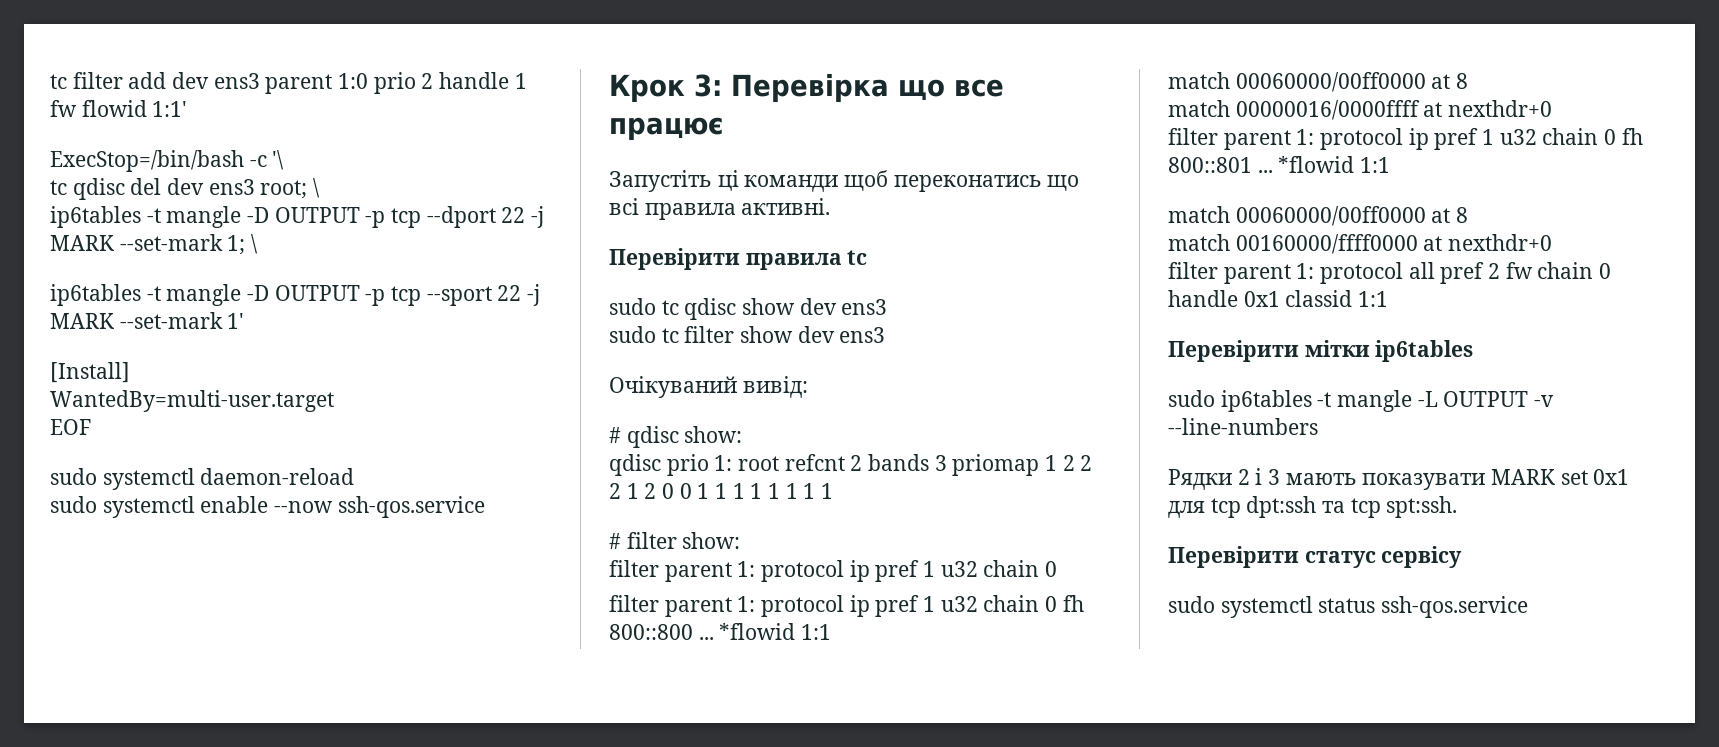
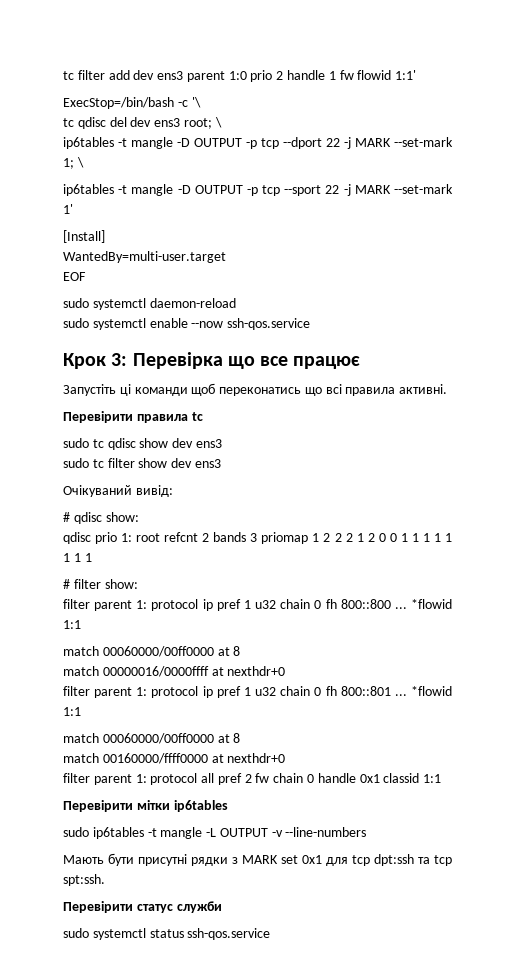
  # filter show:
- filter parent 1: protocol ip pref 1 u32 chain 0
- Рядки 2 і 3 мають показувати MARK set 0x1 для tcp dpt:ssh та tcp spt:ssh.
+ Мають бути присутні рядки з MARK set 0x1 для tcp dpt:ssh та tcp spt:ssh.
- Перевірити статус сервісу
+ Перевірити статус служби

